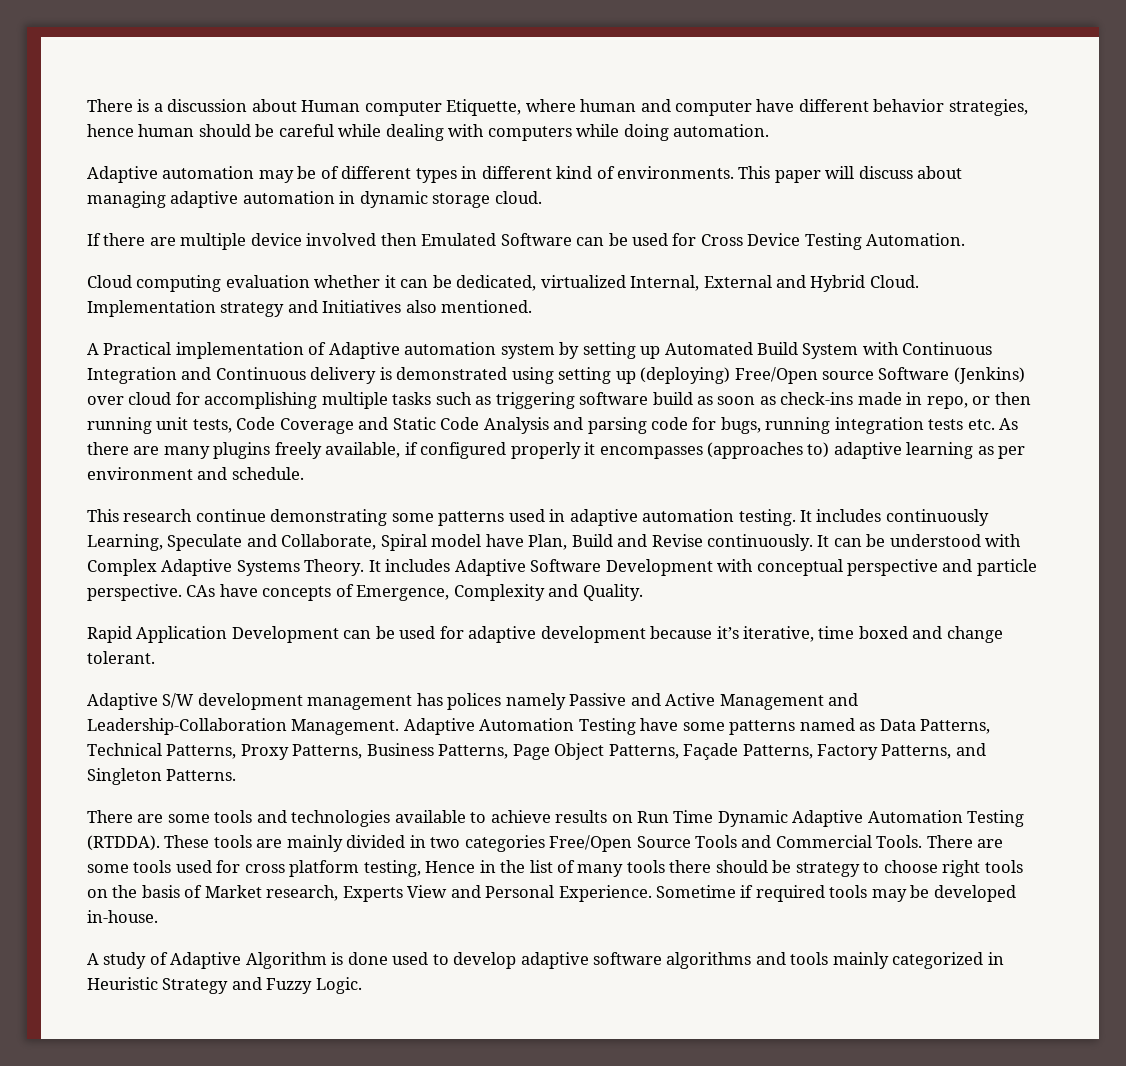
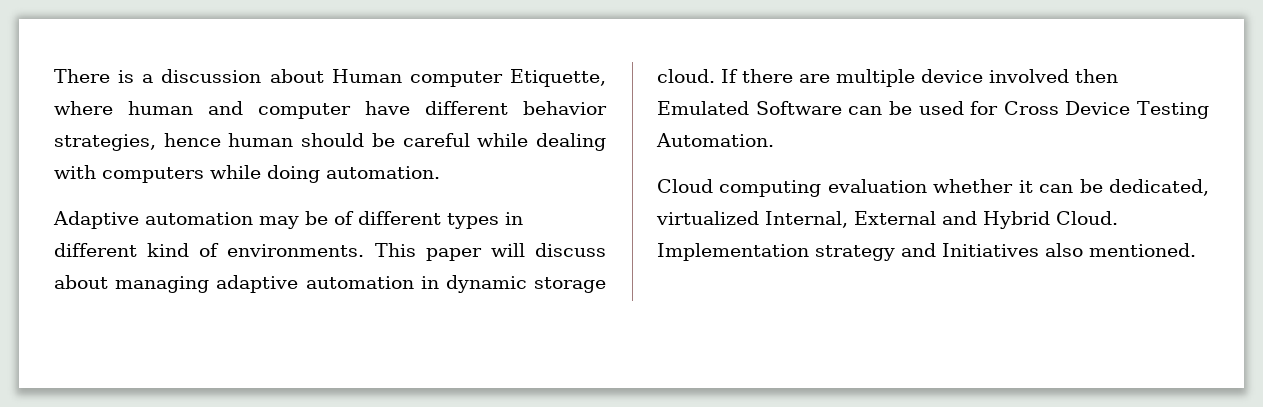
- This paper will discuss about managing adaptive automation in dynamic storage cloud.
- If there are multiple device involved then Emulated Software can be used for Cross Device Testing Automation.
+ This paper will discuss about managing adaptive automation in dynamic storage cloud. If there are multiple device involved then Emulated Software can be used for Cross Device Testing Automation.
- A Practical implementation of Adaptive automation system by setting up Automated Build System with Continuous Integration and Continuous delivery is demonstrated using setting up (deploying) Free/Open source Software (Jenkins) over cloud for accomplishing multiple tasks such as triggering software build as soon as check-ins made in repo, or then running unit tests, Code Coverage and Static Code Analysis and parsing code for bugs, running integration tests etc. As there are many plugins freely available, if configured properly it encompasses (approaches to) adaptive learning as per environment and schedule.
- This research continue demonstrating some patterns used in adaptive automation testing. It includes continuously Learning, Speculate and Collaborate, Spiral model have Plan, Build and Revise continuously. It can be understood with Complex Adaptive Systems Theory. It includes Adaptive Software Development with conceptual perspective and particle perspective. CAs have concepts of Emergence, Complexity and Quality.
- Rapid Application Development can be used for adaptive development because it’s iterative, time boxed and change tolerant.
- Adaptive S/W development management has polices namely Passive and Active Management and Leadership-Collaboration Management. Adaptive Automation Testing have some patterns named as Data Patterns, Technical Patterns, Proxy Patterns, Business Patterns, Page Object Patterns, Façade Patterns, Factory Patterns, and Singleton Patterns.
- There are some tools and technologies available to achieve results on Run Time Dynamic Adaptive Automation Testing (RTDDA). These tools are mainly divided in two categories Free/Open Source Tools and Commercial Tools. There are some tools used for cross platform testing, Hence in the list of many tools there should be strategy to choose right tools on the basis of Market research, Experts View and Personal Experience. Sometime if required tools may be developed in-house.
- A study of Adaptive Algorithm is done used to develop adaptive software algorithms and tools mainly categorized in Heuristic Strategy and Fuzzy Logic.

